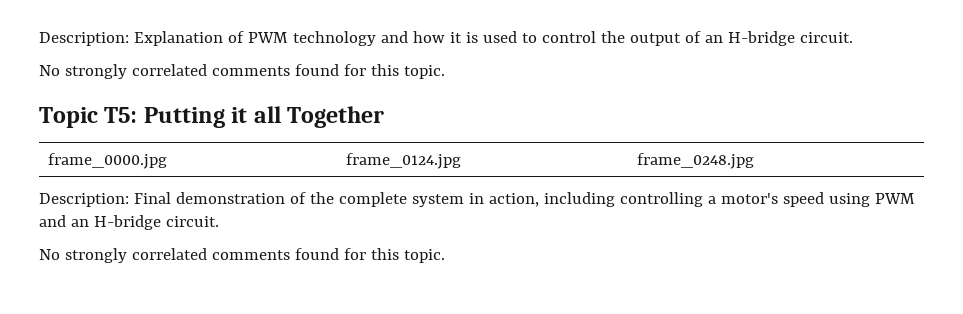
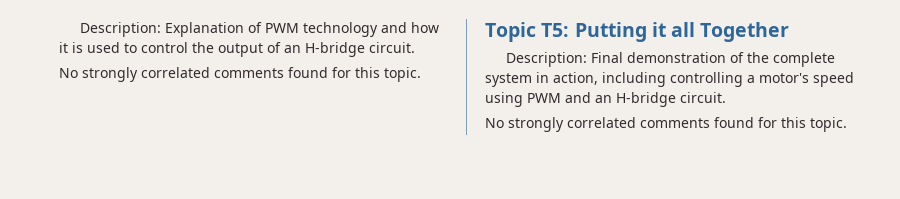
- frame_0000.jpg | frame_0124.jpg | frame_0248.jpg

